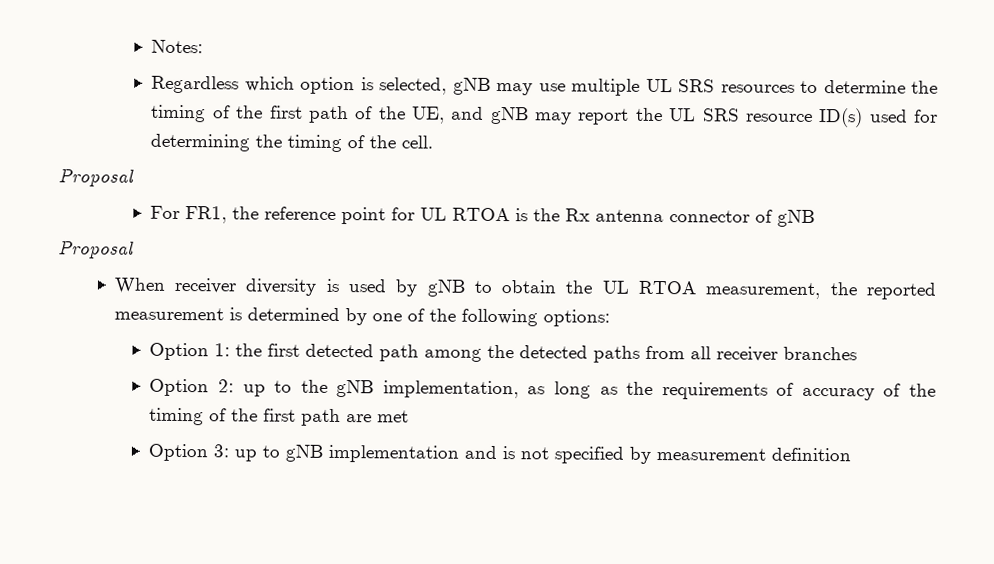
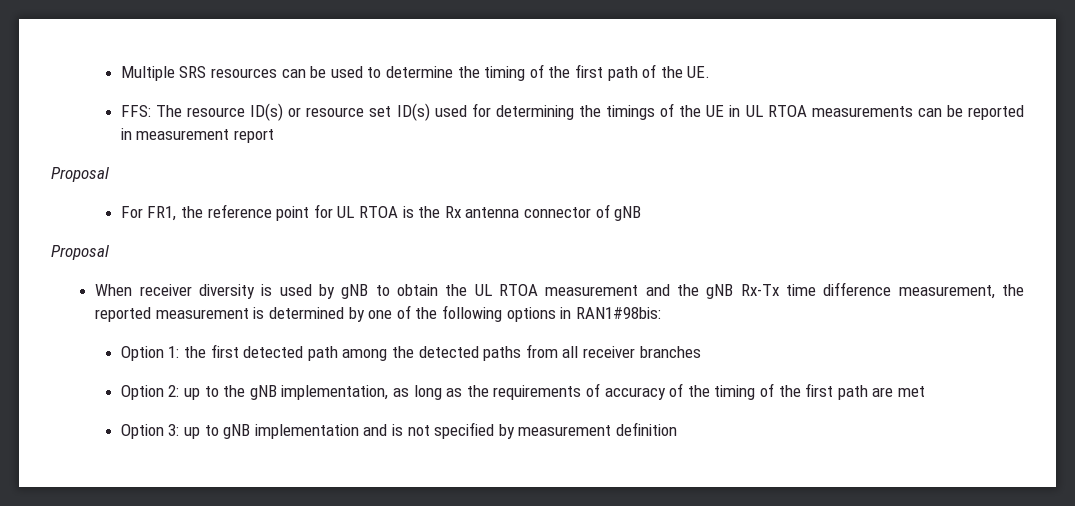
- Notes:
- Regardless which option is selected, gNB may use multiple UL SRS resources to determine the timing of the first path of the UE, and gNB may report the UL SRS resource ID(s) used for determining the timing of the cell.
+ Multiple SRS resources can be used to determine the timing of the first path of the UE.
+ FFS: The resource ID(s) or resource set ID(s) used for determining the timings of the UE in UL RTOA measurements can be reported in measurement report
- When receiver diversity is used by gNB to obtain the UL RTOA measurement, the reported measurement is determined by one of the following options:
+ When receiver diversity is used by gNB to obtain the UL RTOA measurement and the gNB Rx-Tx time difference measurement, the reported measurement is determined by one of the following options in RAN1#98bis:

